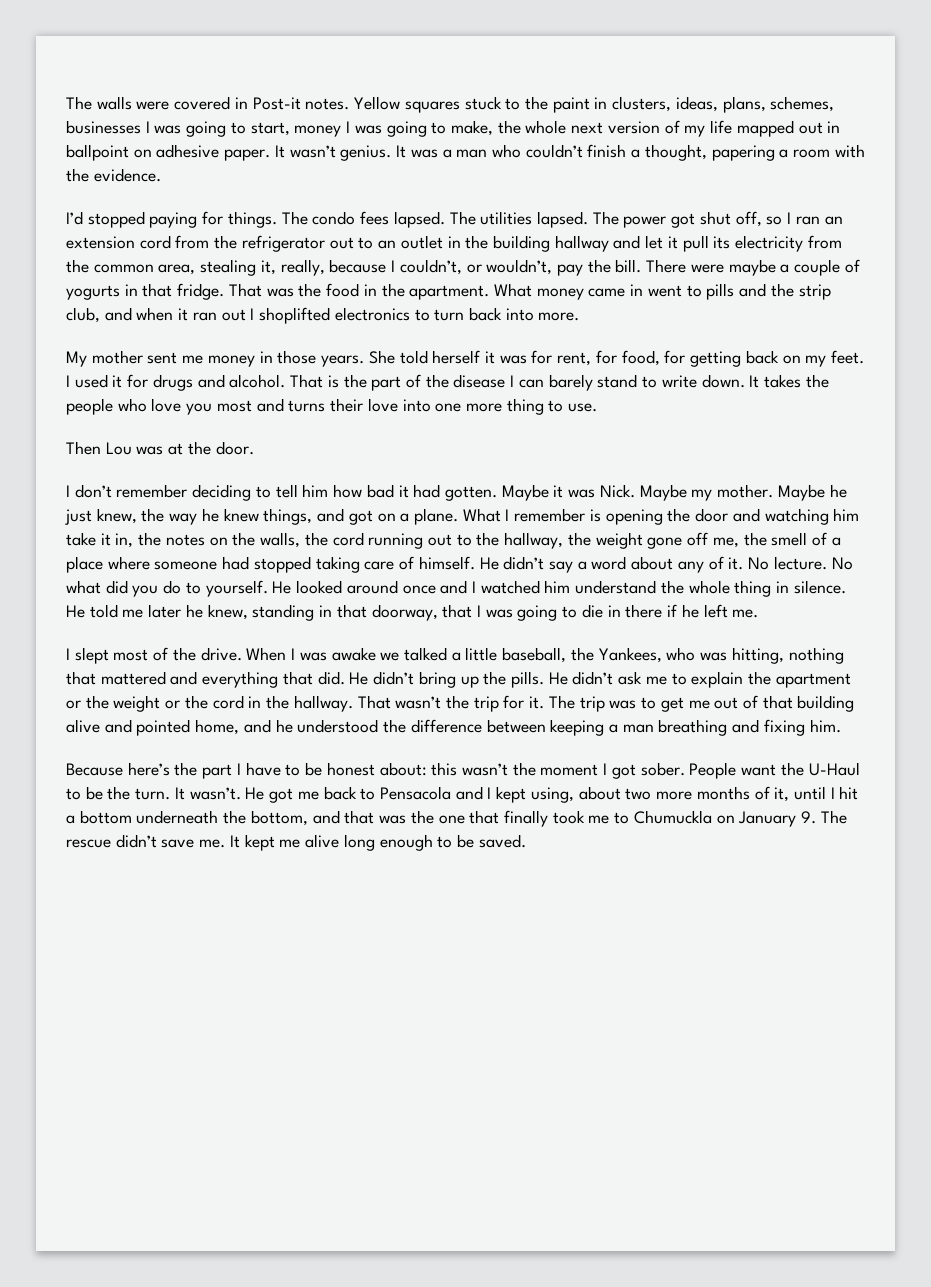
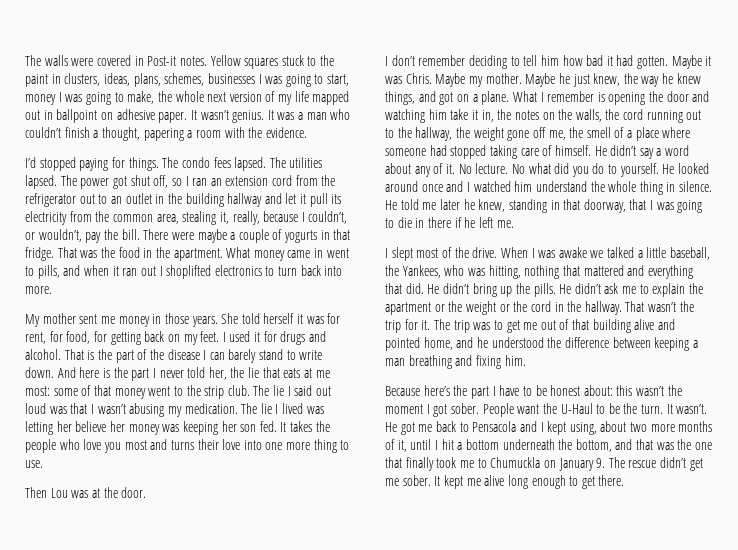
- What money came in went to pills and the strip club, and when it ran out I shoplifted electronics to turn back into more.
+ What money came in went to pills, and when it ran out I shoplifted electronics to turn back into more.
+ And here is the part I never told her, the lie that eats at me most: some of that money went to the strip club. The lie I said out loud was that I wasn’t abusing my medication. The lie I lived was letting her believe her money was keeping her son fed.
- Maybe it was Nick.
+ Maybe it was Chris.
- He got me back to Pensacola and I kept using, about two more months of it, until I hit a bottom underneath the bottom, and that was the one that finally took me to Chumuckla on January 9. The rescue didn’t save me.
+ He got me back to Pensacola and I kept using, about two more months of it, until I hit a bottom underneath the bottom, and that was the one that finally took me to Chumuckla on January 9. The rescue didn’t get me sober.
- It kept me alive long enough to be saved.
+ It kept me alive long enough to get there.

